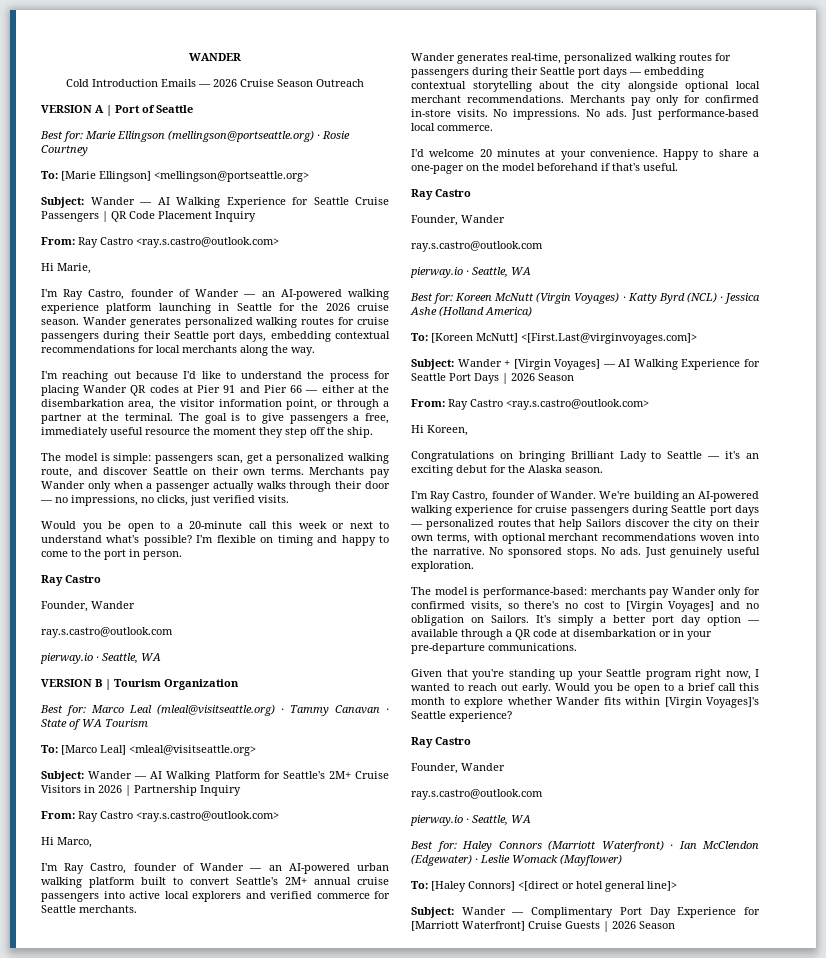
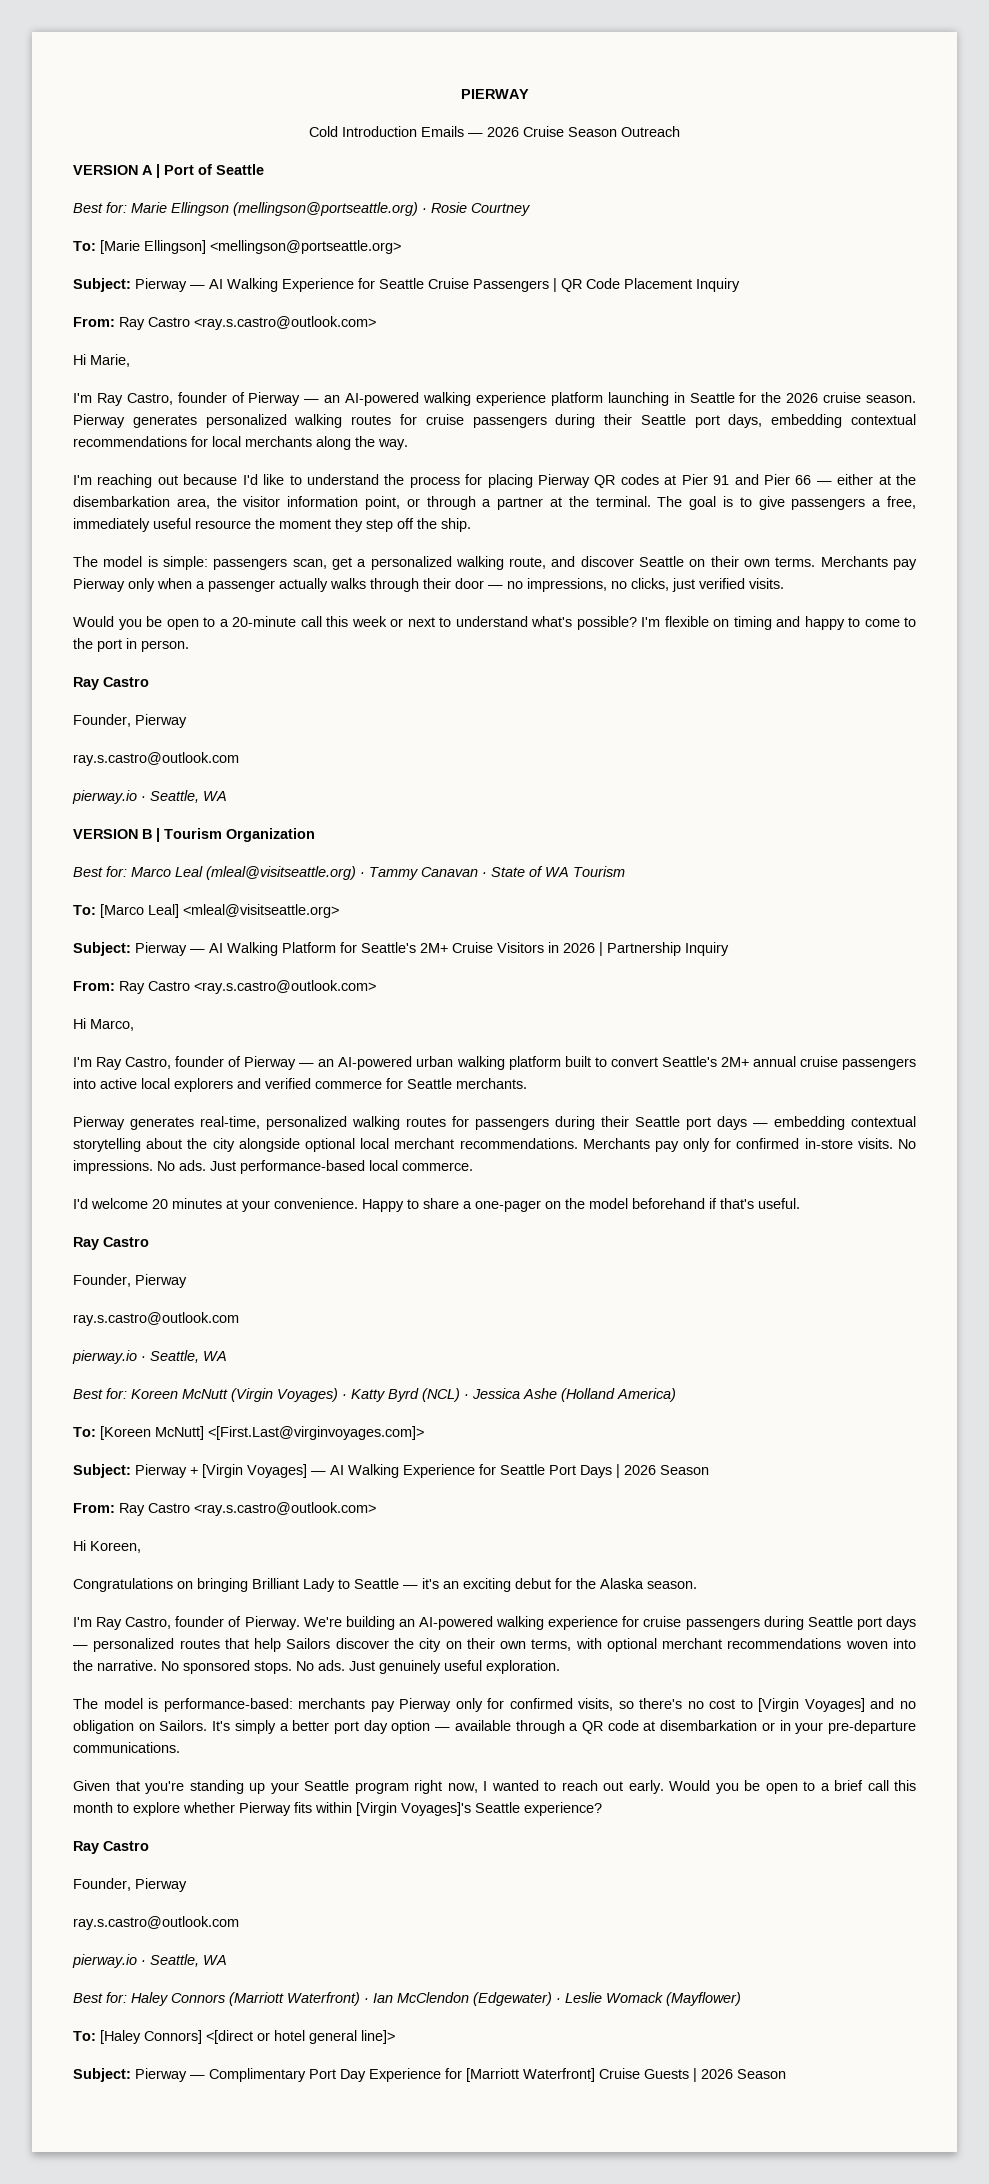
- WANDER
+ PIERWAY
- Subject: Wander — AI Walking Experience for Seattle Cruise Passengers | QR Code Placement Inquiry
+ Subject: Pierway — AI Walking Experience for Seattle Cruise Passengers | QR Code Placement Inquiry
- I'm Ray Castro, founder of Wander — an AI-powered walking experience platform launching in Seattle for the 2026 cruise season.
+ I'm Ray Castro, founder of Pierway — an AI-powered walking experience platform launching in Seattle for the 2026 cruise season.
- Wander generates personalized walking routes for cruise passengers during their Seattle port days, embedding contextual recommendations for local merchants along the way.
+ Pierway generates personalized walking routes for cruise passengers during their Seattle port days, embedding contextual recommendations for local merchants along the way.
- I'm reaching out because I'd like to understand the process for placing Wander QR codes at Pier 91 and Pier 66 — either at the disembarkation area, the visitor information point, or through a partner at the terminal.
+ I'm reaching out because I'd like to understand the process for placing Pierway QR codes at Pier 91 and Pier 66 — either at the disembarkation area, the visitor information point, or through a partner at the terminal.
- Merchants pay Wander only when a passenger actually walks through their door — no impressions, no clicks, just verified visits.
+ Merchants pay Pierway only when a passenger actually walks through their door — no impressions, no clicks, just verified visits.
  I'm flexible on timing and happy to come to the port in person.
  Ray Castro
- Founder, Wander
+ Founder, Pierway
- Subject: Wander — AI Walking Platform for Seattle's 2M+ Cruise Visitors in 2026 | Partnership Inquiry
+ Subject: Pierway — AI Walking Platform for Seattle's 2M+ Cruise Visitors in 2026 | Partnership Inquiry
- I'm Ray Castro, founder of Wander — an AI-powered urban walking platform built to convert Seattle's 2M+ annual cruise passengers into active local explorers and verified commerce for Seattle merchants.
+ I'm Ray Castro, founder of Pierway — an AI-powered urban walking platform built to convert Seattle's 2M+ annual cruise passengers into active local explorers and verified commerce for Seattle merchants.
- Wander generates real-time, personalized walking routes for passengers during their Seattle port days — embedding contextual storytelling about the city alongside optional local merchant recommendations.
+ Pierway generates real-time, personalized walking routes for passengers during their Seattle port days — embedding contextual storytelling about the city alongside optional local merchant recommendations.
  Happy to share a one-pager on the model beforehand if that's useful.
  Ray Castro
- Founder, Wander
+ Founder, Pierway
- Subject: Wander + [Virgin Voyages] — AI Walking Experience for Seattle Port Days | 2026 Season
+ Subject: Pierway + [Virgin Voyages] — AI Walking Experience for Seattle Port Days | 2026 Season
- I'm Ray Castro, founder of Wander.
+ I'm Ray Castro, founder of Pierway.
- The model is performance-based: merchants pay Wander only for confirmed visits, so there's no cost to [Virgin Voyages] and no obligation on Sailors.
+ The model is performance-based: merchants pay Pierway only for confirmed visits, so there's no cost to [Virgin Voyages] and no obligation on Sailors.
- Would you be open to a brief call this month to explore whether Wander fits within [Virgin Voyages]'s Seattle experience?
+ Would you be open to a brief call this month to explore whether Pierway fits within [Virgin Voyages]'s Seattle experience?
  Ray Castro
- Founder, Wander
+ Founder, Pierway
- Subject: Wander — Complimentary Port Day Experience for [Marriott Waterfront] Cruise Guests | 2026 Season
+ Subject: Pierway — Complimentary Port Day Experience for [Marriott Waterfront] Cruise Guests | 2026 Season

